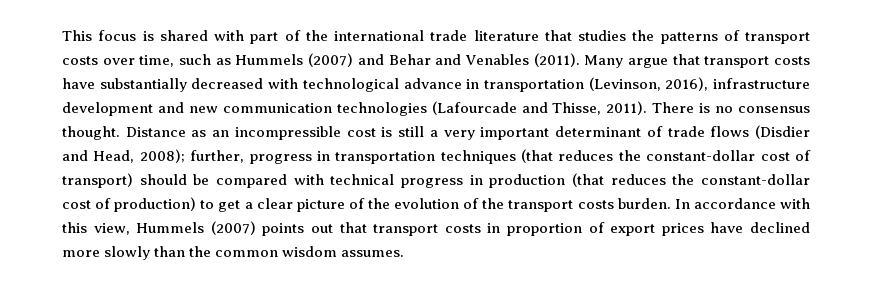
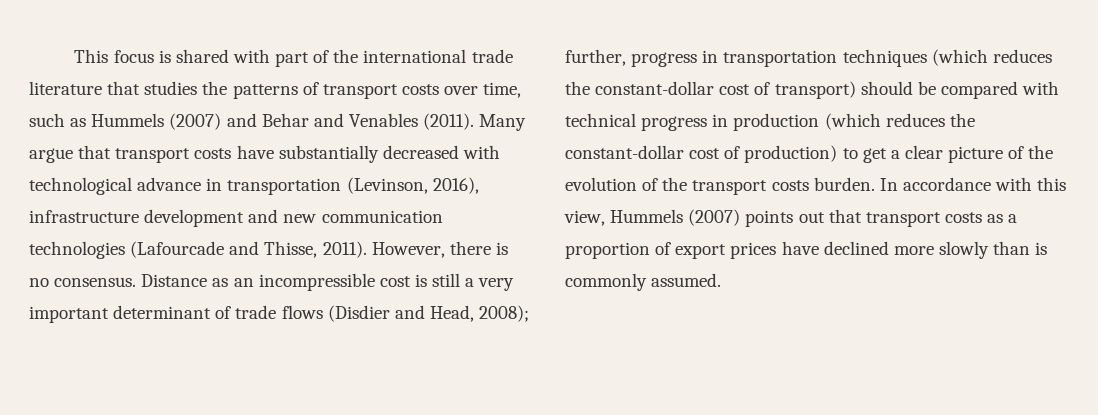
- There is no consensus thought.
+ However, there is no consensus.
- Distance as an incompressible cost is still a very important determinant of trade flows (Disdier and Head, 2008); further, progress in transportation techniques (that reduces the constant-dollar cost of transport) should be compared with technical progress in production (that reduces the constant-dollar cost of production) to get a clear picture of the evolution of the transport costs burden.
+ Distance as an incompressible cost is still a very important determinant of trade flows (Disdier and Head, 2008); further, progress in transportation techniques (which reduces the constant-dollar cost of transport) should be compared with technical progress in production (which reduces the constant-dollar cost of production) to get a clear picture of the evolution of the transport costs burden.
- In accordance with this view, Hummels (2007) points out that transport costs in proportion of export prices have declined more slowly than the common wisdom assumes.
+ In accordance with this view, Hummels (2007) points out that transport costs as a proportion of export prices have declined more slowly than is commonly assumed.

